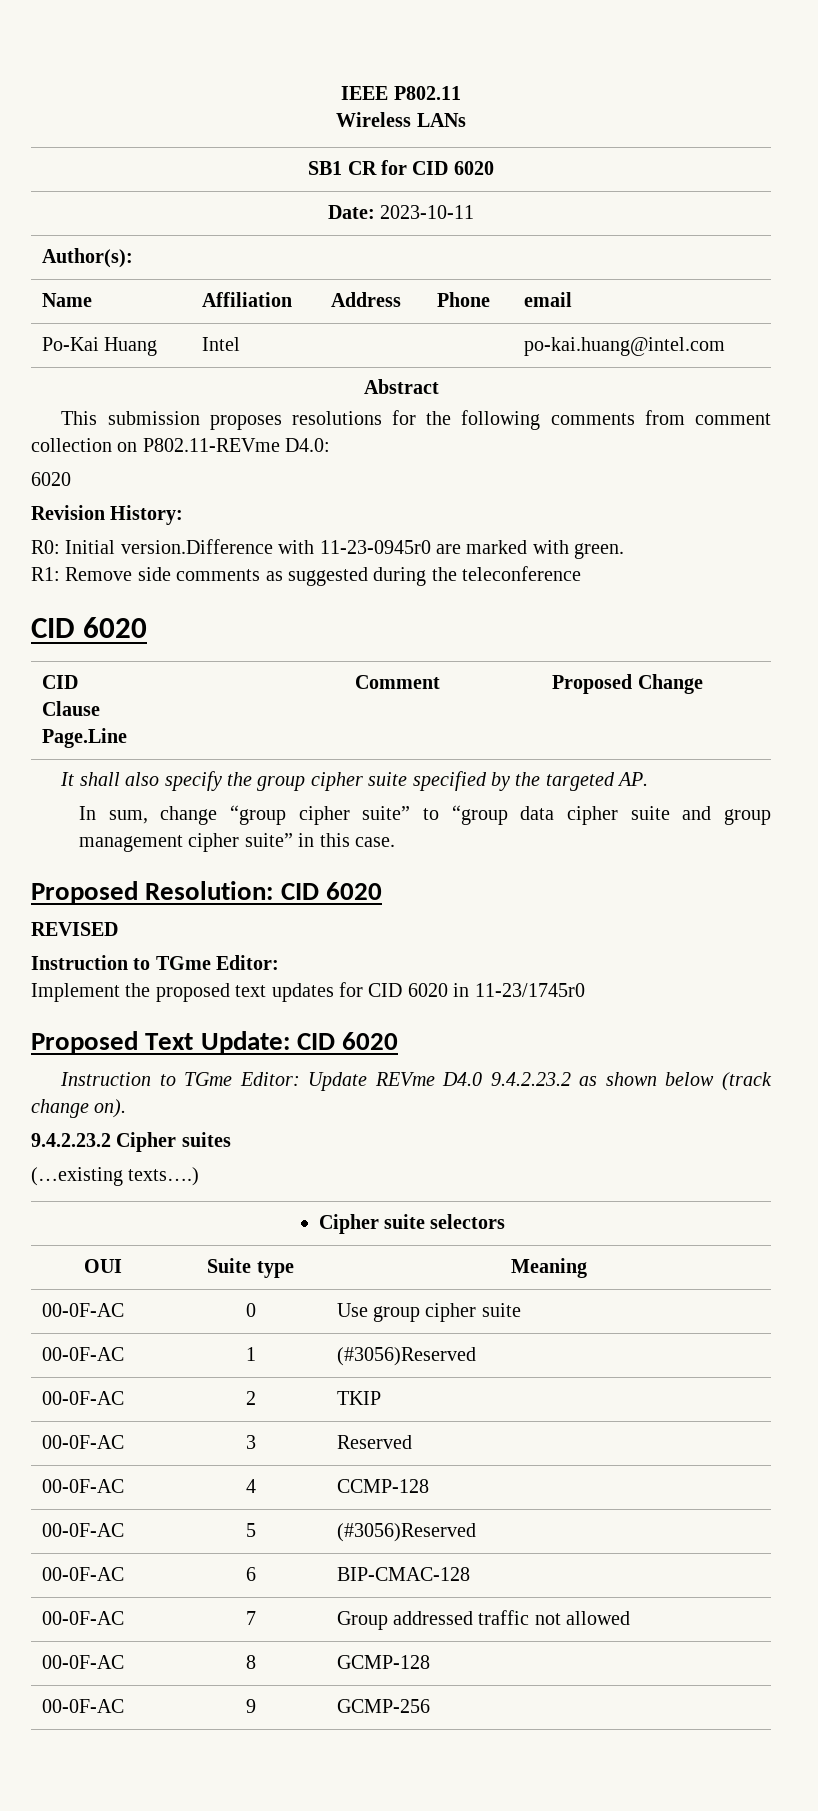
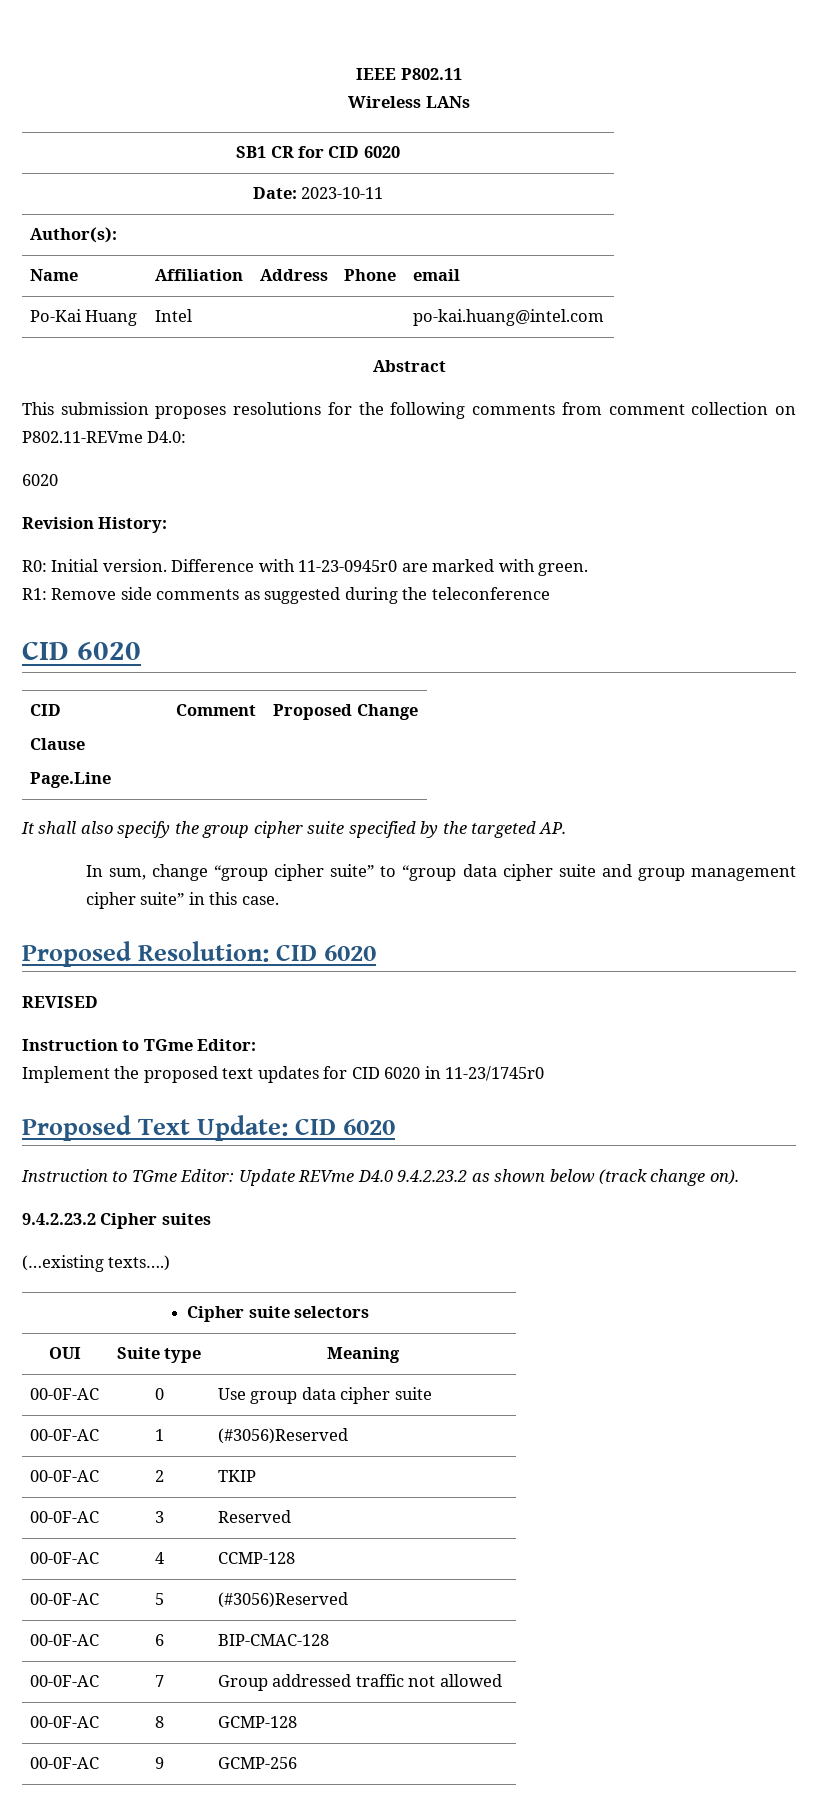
- R0: Initial version.Difference with 11-23-0945r0 are marked with green.
+ R0: Initial version. Difference with 11-23-0945r0 are marked with green.
- 00-0F-AC | 0 | Use group cipher suite
+ 00-0F-AC | 0 | Use group data cipher suite

